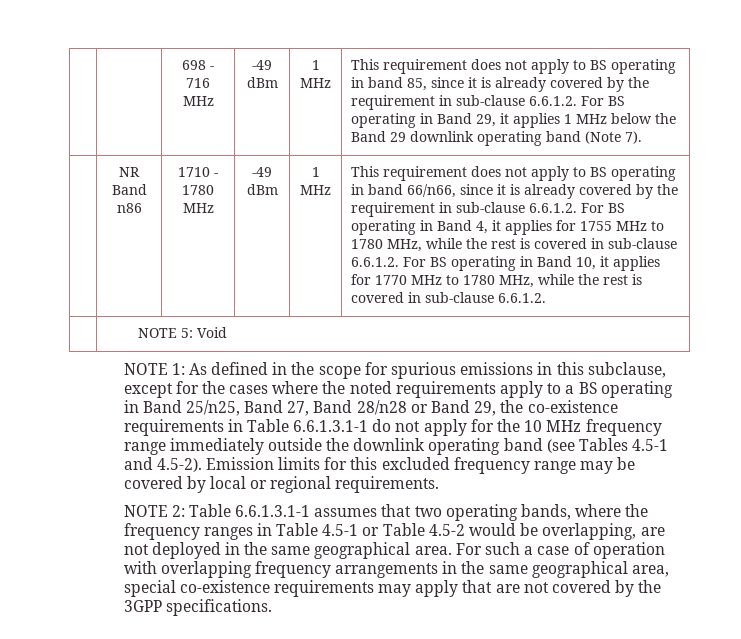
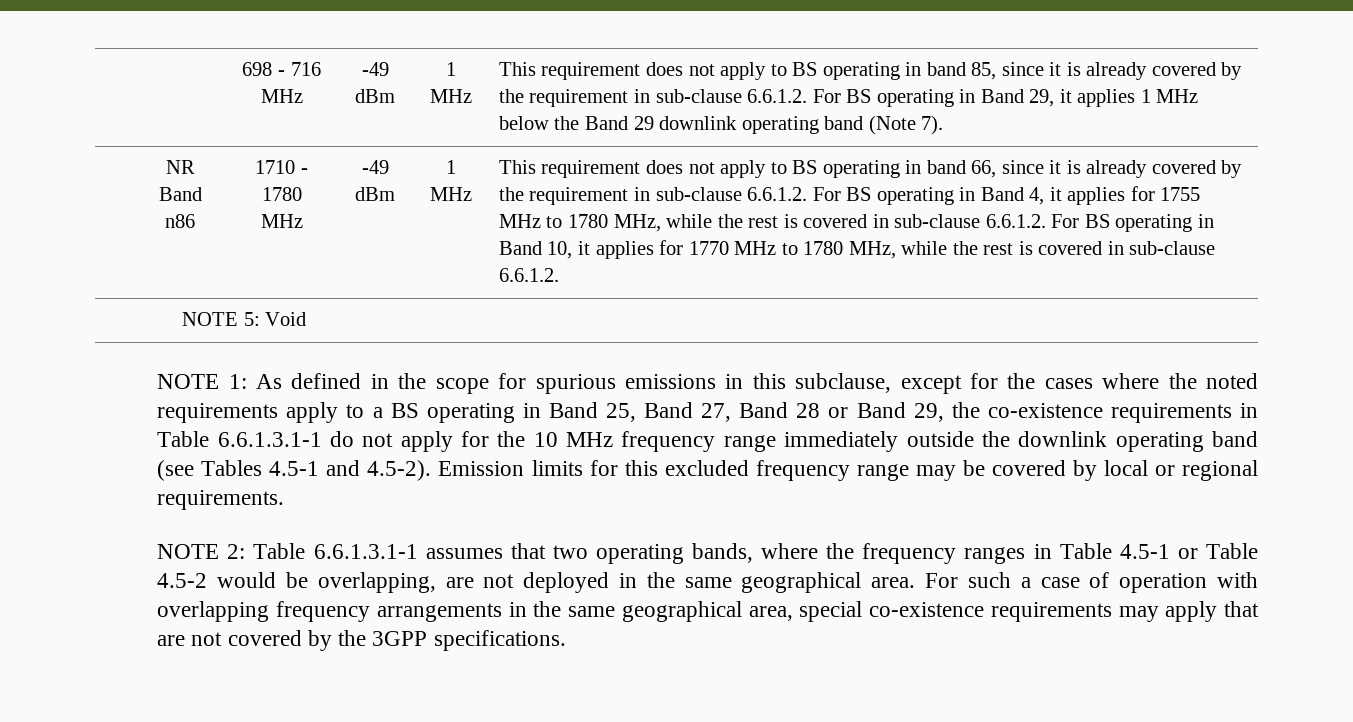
- This requirement does not apply to BS operating in band 66/n66, since it is already covered by the requirement in sub-clause 6.6.1.2. For BS operating in Band 4, it applies for 1755 MHz to 1780 MHz, while the rest is covered in sub-clause 6.6.1.2. For BS operating in Band 10, it applies for 1770 MHz to 1780 MHz, while the rest is covered in sub-clause 6.6.1.2.
+ This requirement does not apply to BS operating in band 66, since it is already covered by the requirement in sub-clause 6.6.1.2. For BS operating in Band 4, it applies for 1755 MHz to 1780 MHz, while the rest is covered in sub-clause 6.6.1.2. For BS operating in Band 10, it applies for 1770 MHz to 1780 MHz, while the rest is covered in sub-clause 6.6.1.2.
- As defined in the scope for spurious emissions in this subclause, except for the cases where the noted requirements apply to a BS operating in Band 25/n25, Band 27, Band 28/n28 or Band 29, the co-existence requirements in Table 6.6.1.3.1-1 do not apply for the 10 MHz frequency range immediately outside the downlink operating band (see Tables 4.5-1 and 4.5-2). Emission limits for this excluded frequency range may be covered by local or regional requirements.
+ As defined in the scope for spurious emissions in this subclause, except for the cases where the noted requirements apply to a BS operating in Band 25, Band 27, Band 28 or Band 29, the co-existence requirements in Table 6.6.1.3.1-1 do not apply for the 10 MHz frequency range immediately outside the downlink operating band (see Tables 4.5-1 and 4.5-2). Emission limits for this excluded frequency range may be covered by local or regional requirements.

